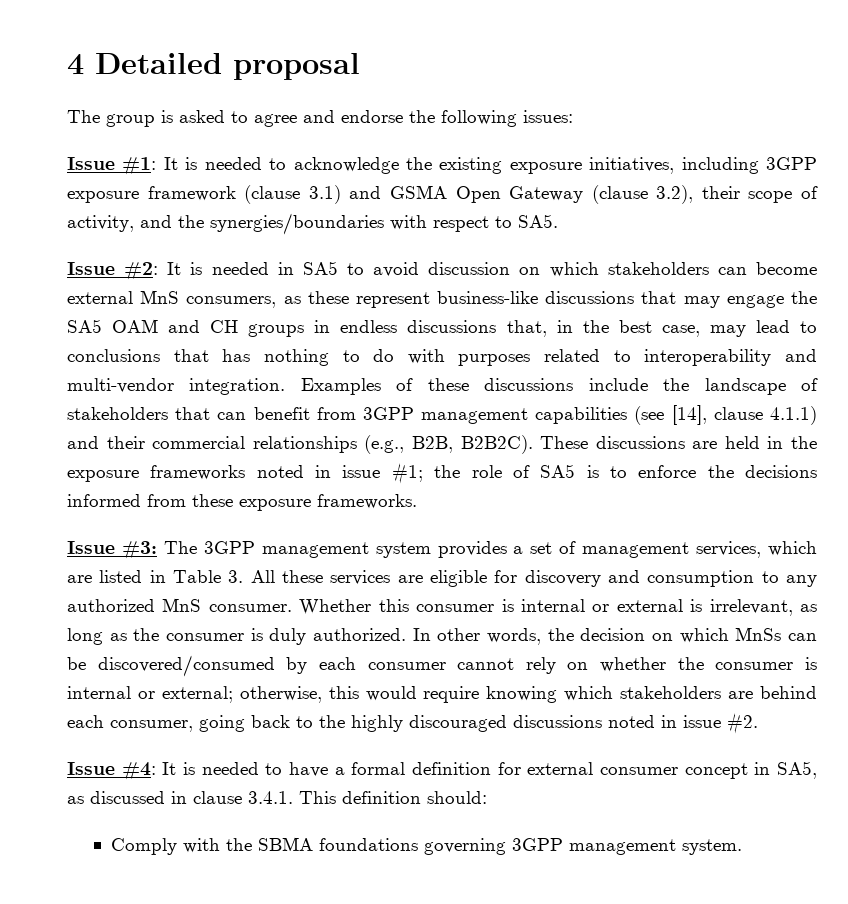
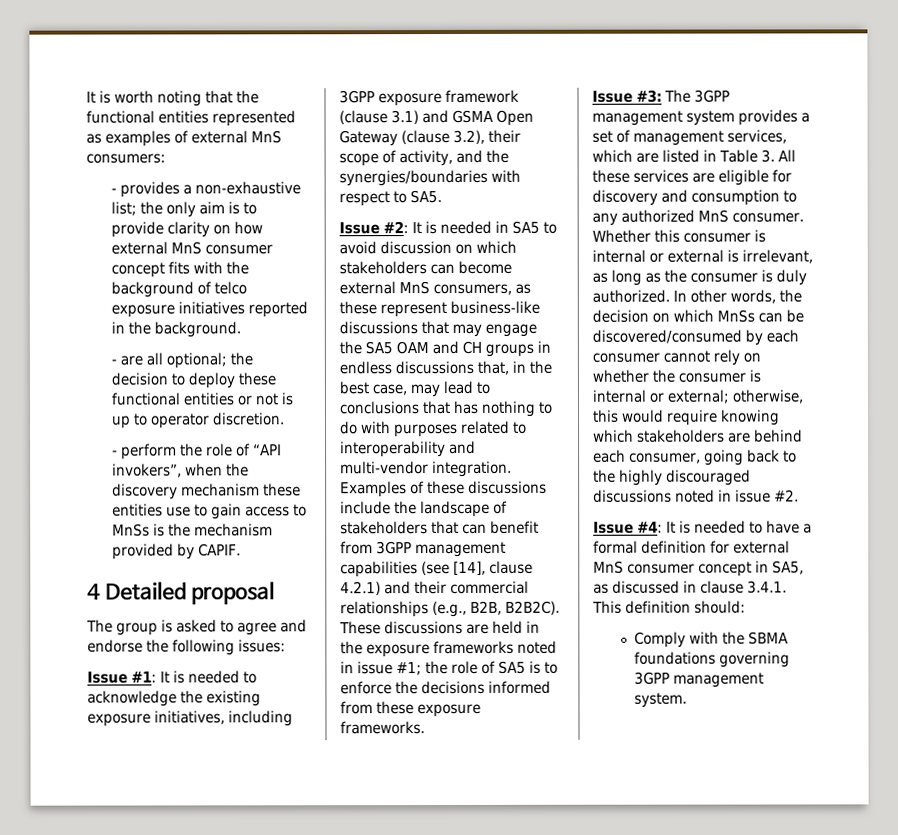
+ It is worth noting that the functional entities represented as examples of external MnS consumers:
+ - provides a non-exhaustive list; the only aim is to provide clarity on how external MnS consumer concept fits with the background of telco exposure initiatives reported in the background.
+ - are all optional; the decision to deploy these functional entities or not is up to operator discretion.
+ - perform the role of “API invokers”, when the discovery mechanism these entities use to gain access to MnSs is the mechanism provided by CAPIF.
- Examples of these discussions include the landscape of stakeholders that can benefit from 3GPP management capabilities (see [14], clause 4.1.1) and their commercial relationships (e.g., B2B, B2B2C).
+ Examples of these discussions include the landscape of stakeholders that can benefit from 3GPP management capabilities (see [14], clause 4.2.1) and their commercial relationships (e.g., B2B, B2B2C).
- Issue #4: It is needed to have a formal definition for external consumer concept in SA5, as discussed in clause 3.4.1. This definition should:
+ Issue #4: It is needed to have a formal definition for external MnS consumer concept in SA5, as discussed in clause 3.4.1. This definition should:

